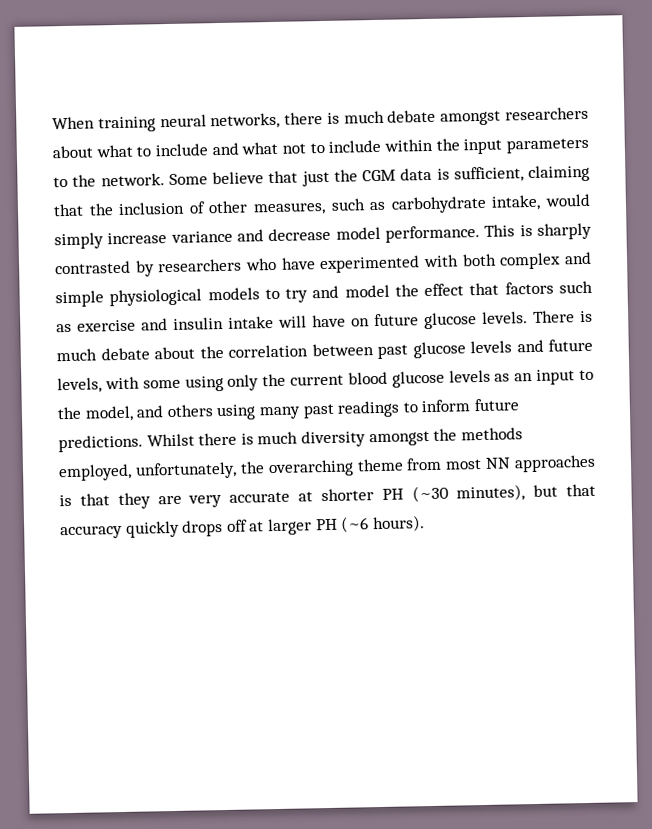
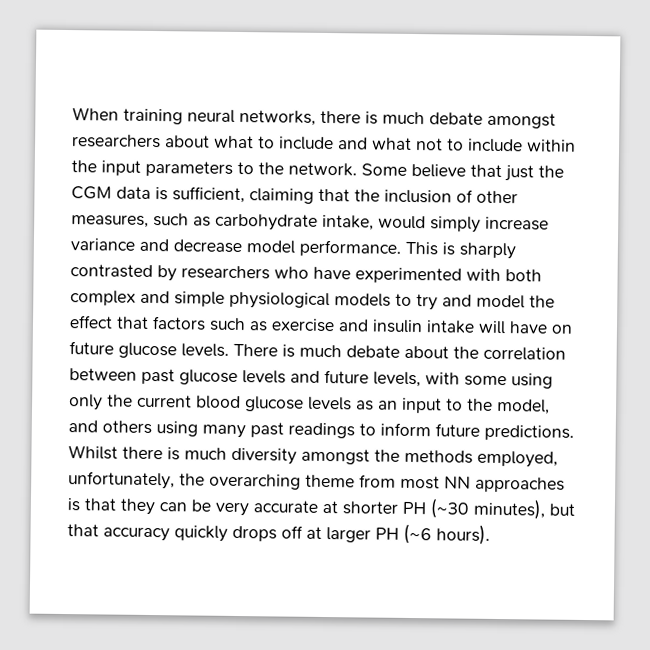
- Whilst there is much diversity amongst the methods employed, unfortunately, the overarching theme from most NN approaches is that they are very accurate at shorter PH (~30 minutes), but that accuracy quickly drops off at larger PH (~6 hours).
+ Whilst there is much diversity amongst the methods employed, unfortunately, the overarching theme from most NN approaches is that they can be very accurate at shorter PH (~30 minutes), but that accuracy quickly drops off at larger PH (~6 hours).

